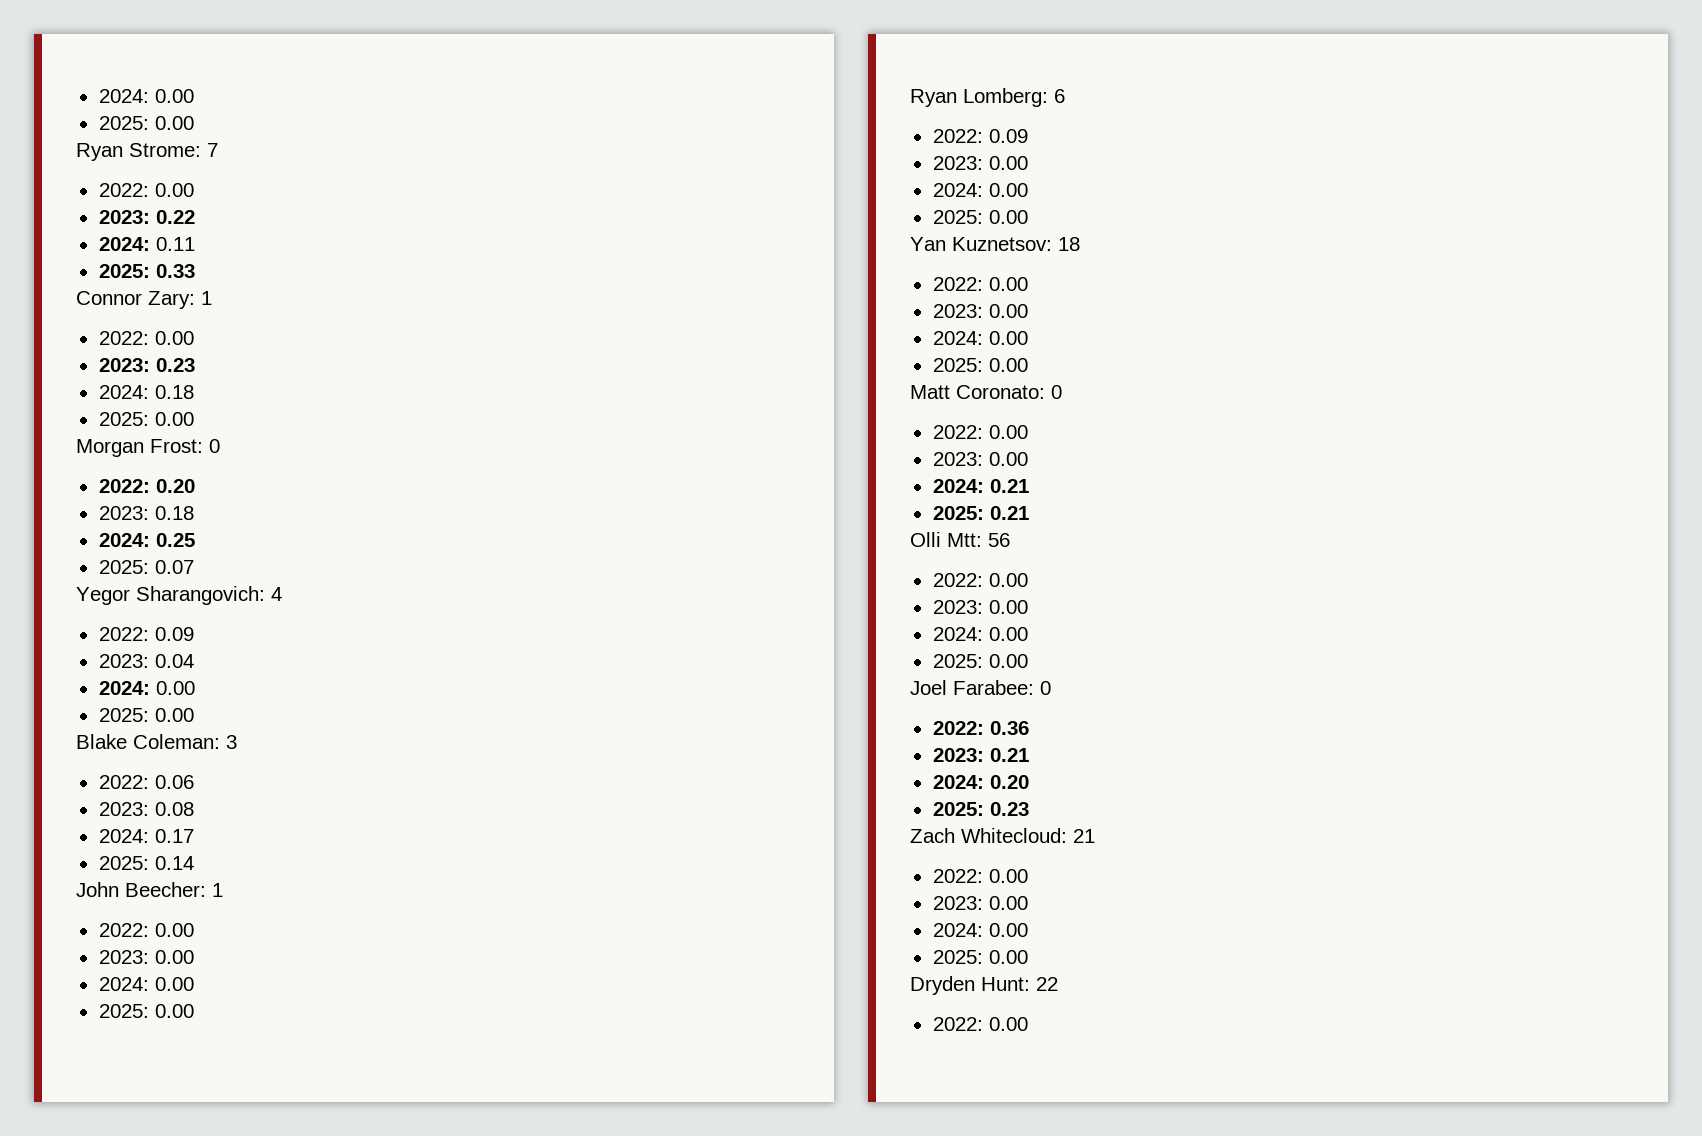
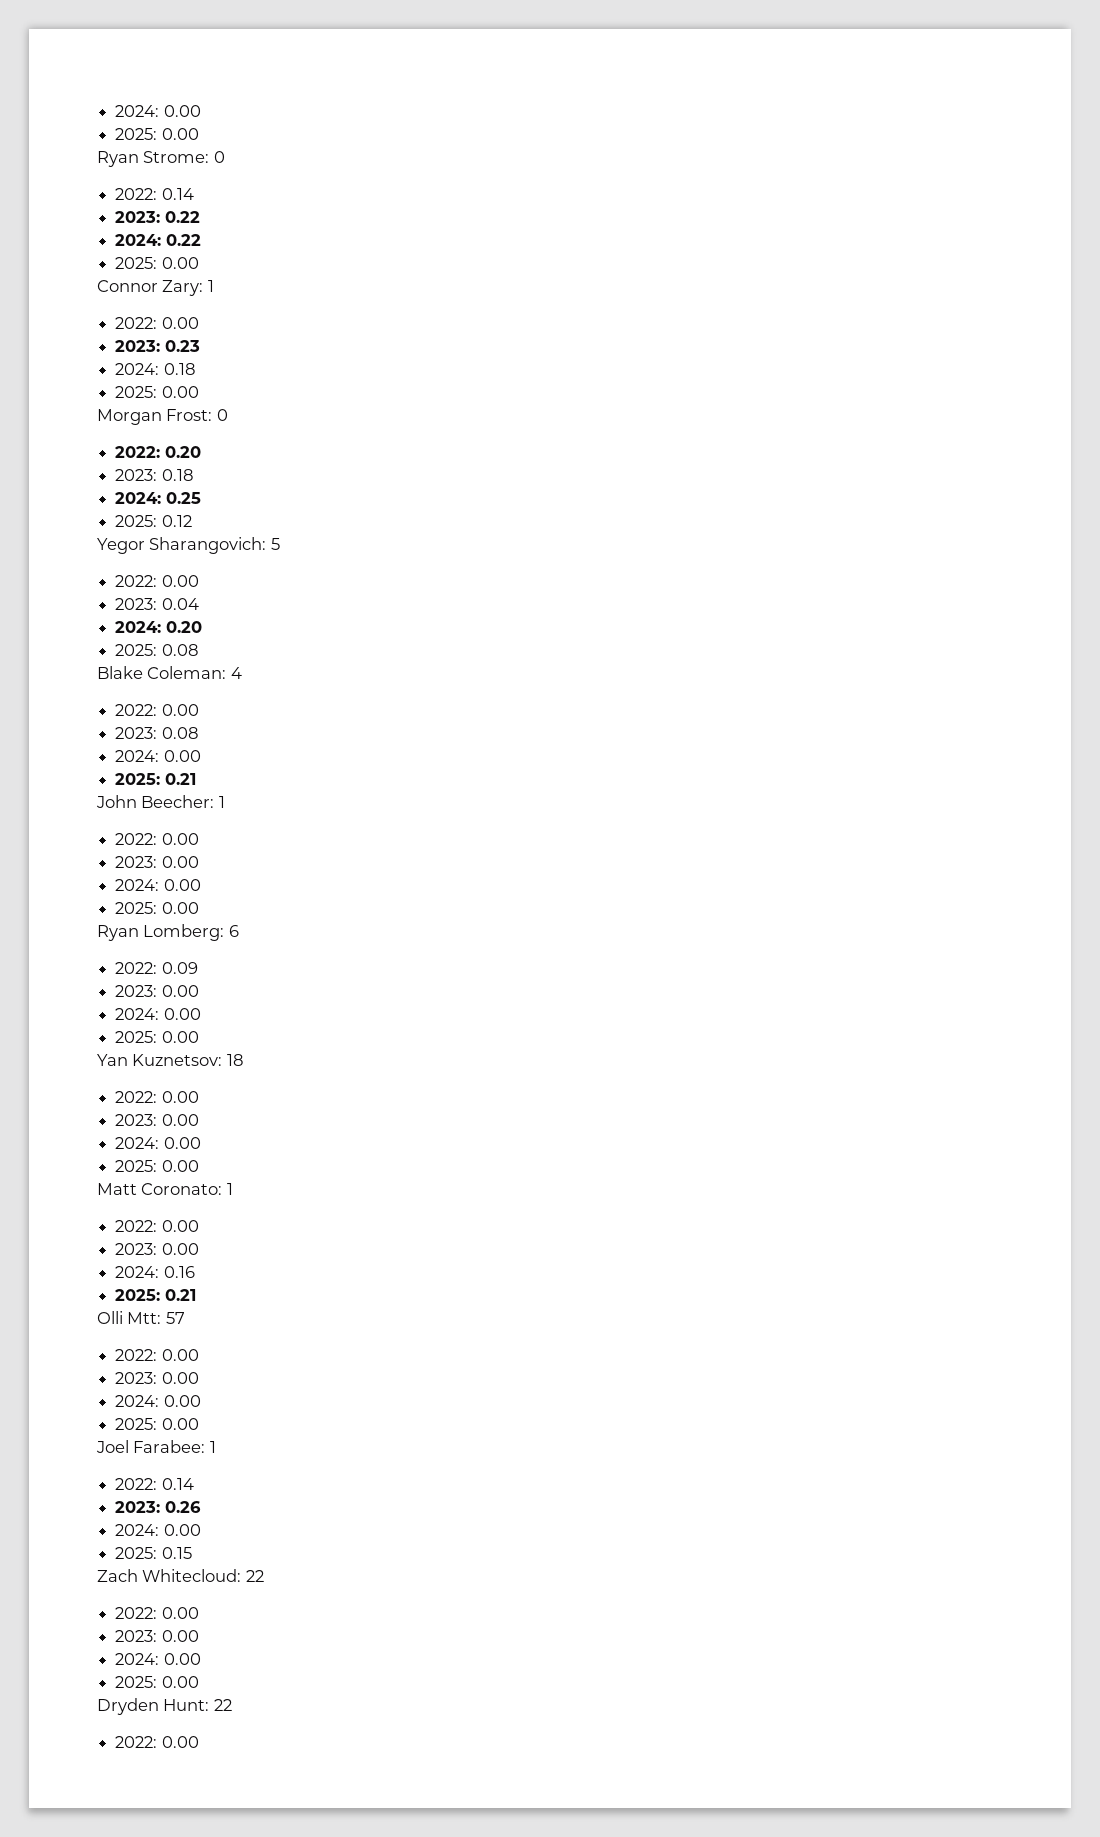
- Ryan Strome: 7
- 2022: 0.00
+ Ryan Strome: 0
+ 2022: 0.14
- 2024: 0.11
- 2025: 0.33
+ 2024: 0.22
+ 2025: 0.00
- 2025: 0.07
+ 2025: 0.12
- Yegor Sharangovich: 4
- 2022: 0.09
+ Yegor Sharangovich: 5
+ 2022: 0.00
  2023: 0.04
- 2024: 0.00
- 2025: 0.00
+ 2024: 0.20
+ 2025: 0.08
- Blake Coleman: 3
- 2022: 0.06
+ Blake Coleman: 4
+ 2022: 0.00
  2023: 0.08
- 2024: 0.17
- 2025: 0.14
+ 2024: 0.00
+ 2025: 0.21
- Matt Coronato: 0
+ Matt Coronato: 1
  2022: 0.00
  2023: 0.00
- 2024: 0.21
+ 2024: 0.16
- Olli Mtt: 56
+ Olli Mtt: 57
- Joel Farabee: 0
- 2022: 0.36
- 2023: 0.21
- 2024: 0.20
- 2025: 0.23
+ Joel Farabee: 1
+ 2022: 0.14
+ 2023: 0.26
+ 2024: 0.00
+ 2025: 0.15
- Zach Whitecloud: 21
+ Zach Whitecloud: 22

